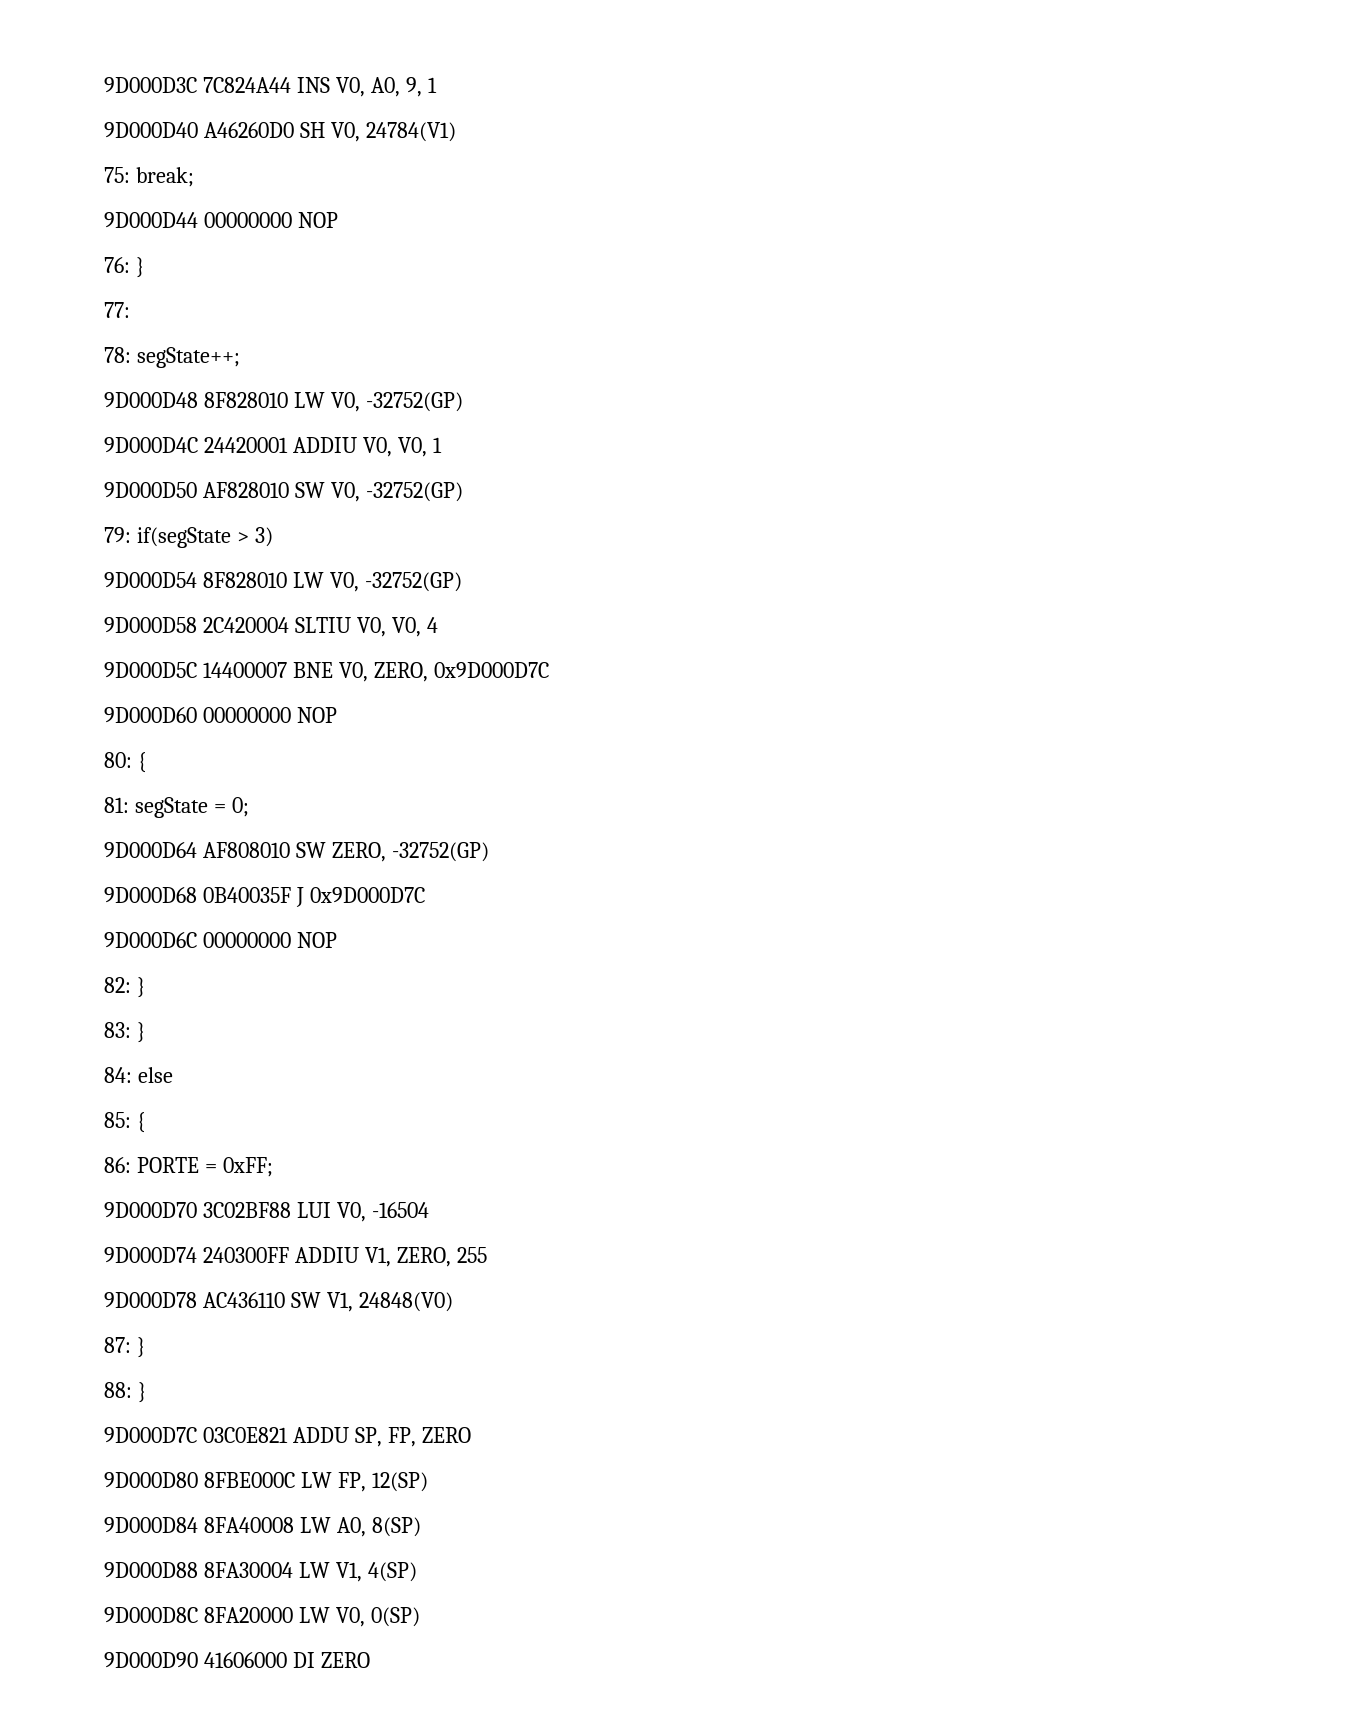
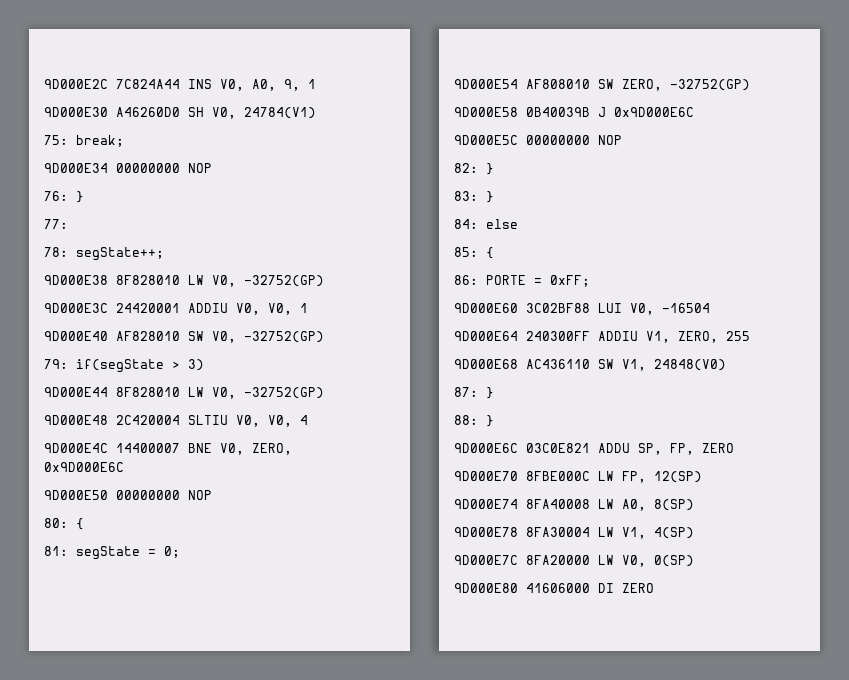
- 9D000D3C 7C824A44 INS V0, A0, 9, 1
+ 9D000E2C 7C824A44 INS V0, A0, 9, 1
- 9D000D40 A46260D0 SH V0, 24784(V1)
+ 9D000E30 A46260D0 SH V0, 24784(V1)
- 9D000D44 00000000 NOP
+ 9D000E34 00000000 NOP
- 9D000D48 8F828010 LW V0, -32752(GP)
- 9D000D4C 24420001 ADDIU V0, V0, 1
+ 9D000E38 8F828010 LW V0, -32752(GP)
+ 9D000E3C 24420001 ADDIU V0, V0, 1
- 9D000D50 AF828010 SW V0, -32752(GP)
+ 9D000E40 AF828010 SW V0, -32752(GP)
- 9D000D54 8F828010 LW V0, -32752(GP)
- 9D000D58 2C420004 SLTIU V0, V0, 4
+ 9D000E44 8F828010 LW V0, -32752(GP)
+ 9D000E48 2C420004 SLTIU V0, V0, 4
- 9D000D5C 14400007 BNE V0, ZERO, 0x9D000D7C
- 9D000D60 00000000 NOP
+ 9D000E4C 14400007 BNE V0, ZERO, 0x9D000E6C
+ 9D000E50 00000000 NOP
- 9D000D64 AF808010 SW ZERO, -32752(GP)
+ 9D000E54 AF808010 SW ZERO, -32752(GP)
- 9D000D68 0B40035F J 0x9D000D7C
- 9D000D6C 00000000 NOP
+ 9D000E58 0B40039B J 0x9D000E6C
+ 9D000E5C 00000000 NOP
- 9D000D70 3C02BF88 LUI V0, -16504
+ 9D000E60 3C02BF88 LUI V0, -16504
- 9D000D74 240300FF ADDIU V1, ZERO, 255
+ 9D000E64 240300FF ADDIU V1, ZERO, 255
- 9D000D78 AC436110 SW V1, 24848(V0)
+ 9D000E68 AC436110 SW V1, 24848(V0)
- 9D000D7C 03C0E821 ADDU SP, FP, ZERO
+ 9D000E6C 03C0E821 ADDU SP, FP, ZERO
- 9D000D80 8FBE000C LW FP, 12(SP)
+ 9D000E70 8FBE000C LW FP, 12(SP)
- 9D000D84 8FA40008 LW A0, 8(SP)
+ 9D000E74 8FA40008 LW A0, 8(SP)
- 9D000D88 8FA30004 LW V1, 4(SP)
+ 9D000E78 8FA30004 LW V1, 4(SP)
- 9D000D8C 8FA20000 LW V0, 0(SP)
+ 9D000E7C 8FA20000 LW V0, 0(SP)
- 9D000D90 41606000 DI ZERO
+ 9D000E80 41606000 DI ZERO

